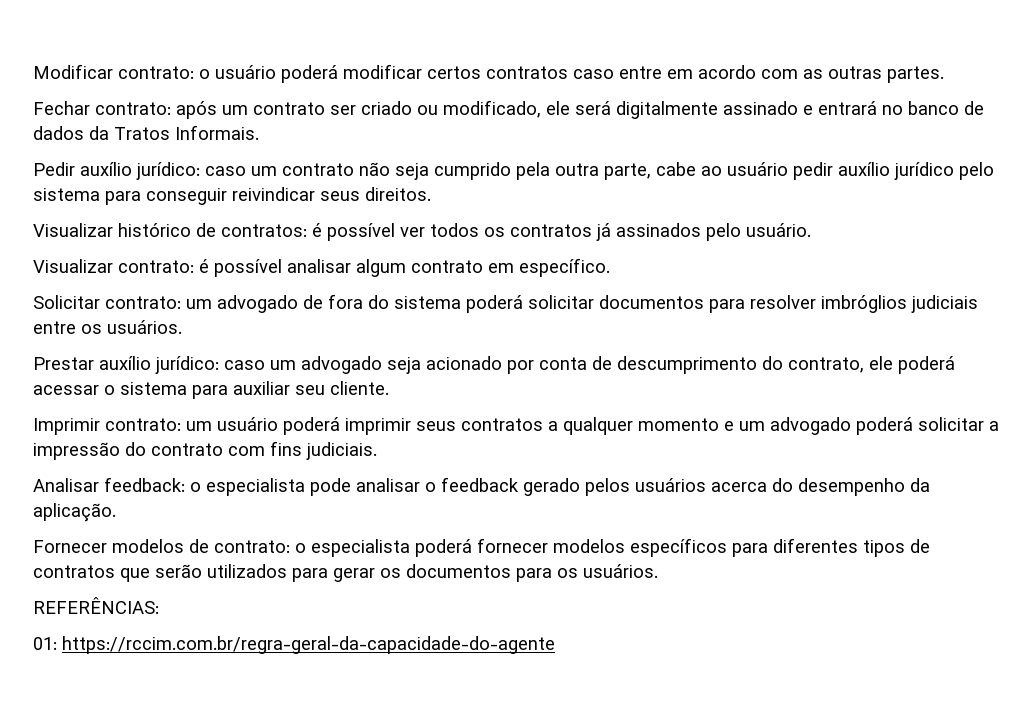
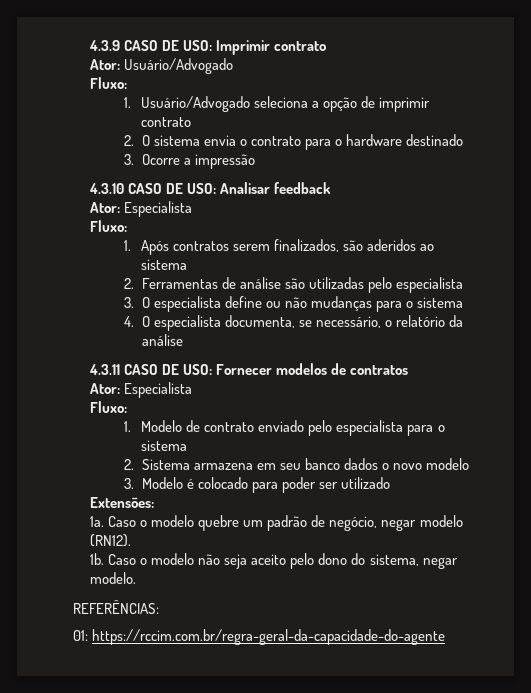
- Modificar contrato: o usuário poderá modificar certos contratos caso entre em acordo com as outras partes.
- Fechar contrato: após um contrato ser criado ou modificado, ele será digitalmente assinado e entrará no banco de dados da Tratos Informais.
- Pedir auxílio jurídico: caso um contrato não seja cumprido pela outra parte, cabe ao usuário pedir auxílio jurídico pelo sistema para conseguir reivindicar seus direitos.
- Visualizar histórico de contratos: é possível ver todos os contratos já assinados pelo usuário.
- Visualizar contrato: é possível analisar algum contrato em específico.
- Solicitar contrato: um advogado de fora do sistema poderá solicitar documentos para resolver imbróglios judiciais entre os usuários.
- Prestar auxílio jurídico: caso um advogado seja acionado por conta de descumprimento do contrato, ele poderá acessar o sistema para auxiliar seu cliente.
- Imprimir contrato: um usuário poderá imprimir seus contratos a qualquer momento e um advogado poderá solicitar a impressão do contrato com fins judiciais.
- Analisar feedback: o especialista pode analisar o feedback gerado pelos usuários acerca do desempenho da aplicação.
- Fornecer modelos de contrato: o especialista poderá fornecer modelos específicos para diferentes tipos de contratos que serão utilizados para gerar os documentos para os usuários.
+ 4.3.9 CASO DE USO: Imprimir contrato
+ Ator: Usuário/Advogado
+ Fluxo:
+ 1. Usuário/Advogado seleciona a opção de imprimir contrato
+ 2. O sistema envia o contrato para o hardware destinado
+ 3. Ocorre a impressão
+ 4.3.10 CASO DE USO: Analisar feedback
+ Ator: Especialista
+ Fluxo:
+ 1. Após contratos serem finalizados, são aderidos ao sistema
+ 2. Ferramentas de análise são utilizadas pelo especialista
+ 3. O especialista define ou não mudanças para o sistema
+ 4. O especialista documenta, se necessário, o relatório da análise
+ 4.3.11 CASO DE USO: Fornecer modelos de contratos
+ Ator: Especialista
+ Fluxo:
+ 1. Modelo de contrato enviado pelo especialista para o sistema
+ 2. Sistema armazena em seu banco dados o novo modelo
+ 3. Modelo é colocado para poder ser utilizado
+ Extensões:
+ 1a. Caso o modelo quebre um padrão de negócio, negar modelo (RN12).
+ 1b. Caso o modelo não seja aceito pelo dono do sistema, negar modelo.

